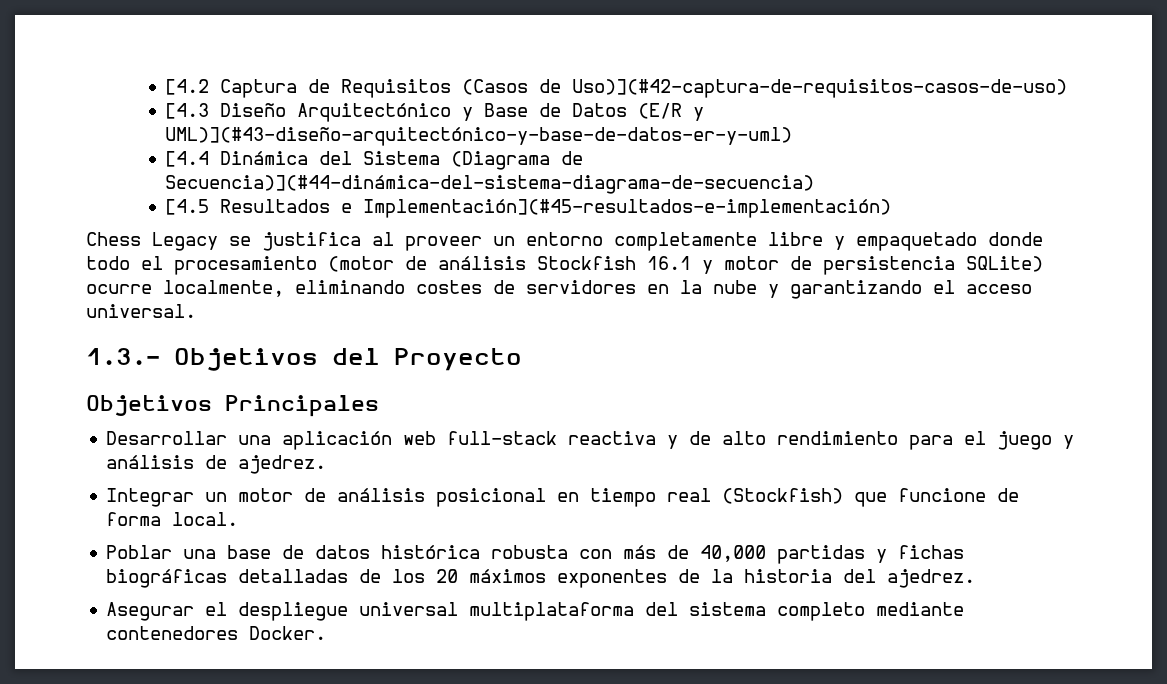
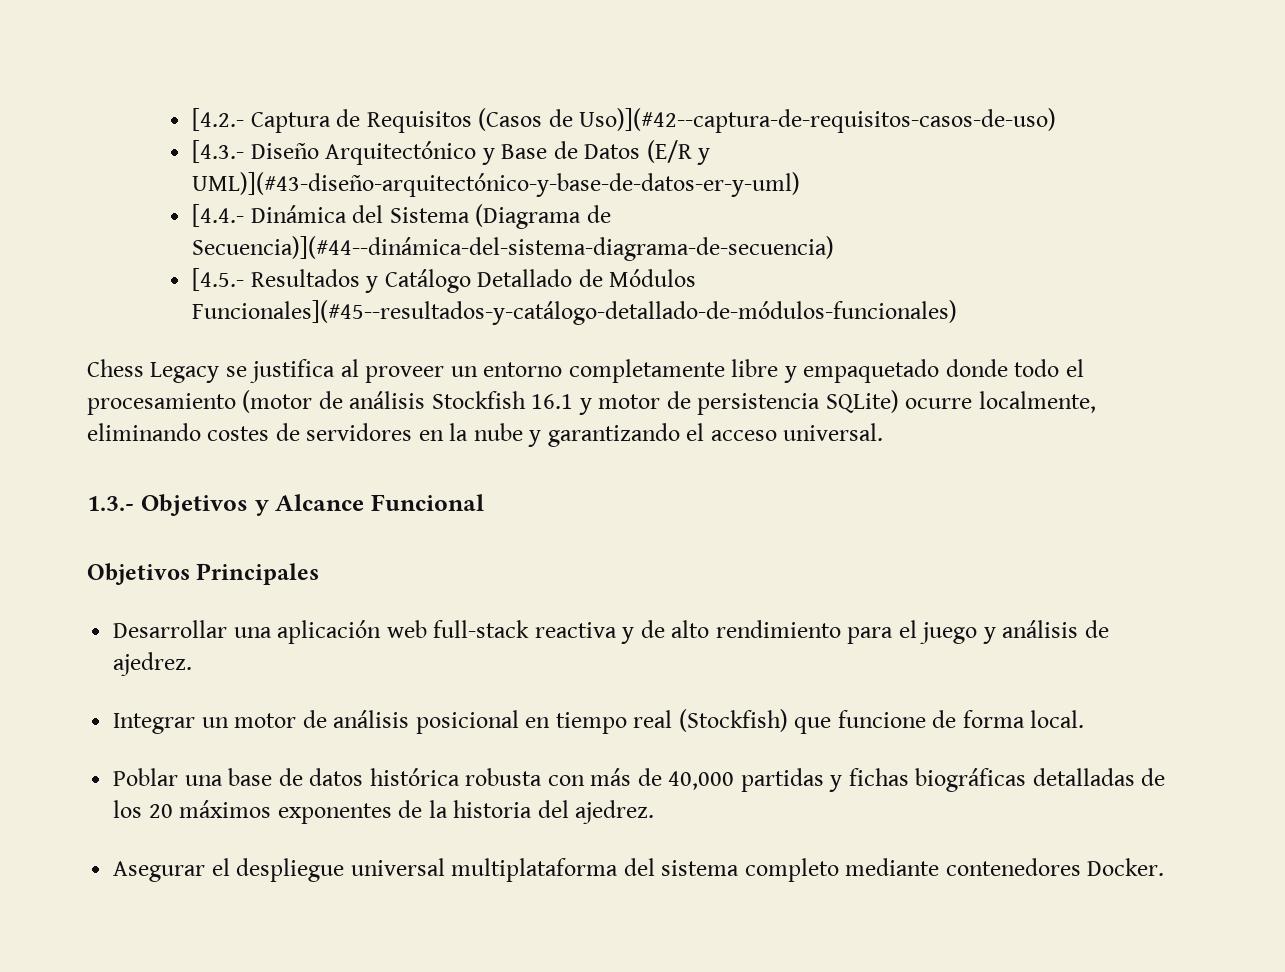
- [4.2 Captura de Requisitos (Casos de Uso)](#42-captura-de-requisitos-casos-de-uso)
- [4.3 Diseño Arquitectónico y Base de Datos (E/R y UML)](#43-diseño-arquitectónico-y-base-de-datos-er-y-uml)
+ [4.2.- Captura de Requisitos (Casos de Uso)](#42--captura-de-requisitos-casos-de-uso)
+ [4.3.- Diseño Arquitectónico y Base de Datos (E/R y UML)](#43-diseño-arquitectónico-y-base-de-datos-er-y-uml)
- [4.4 Dinámica del Sistema (Diagrama de Secuencia)](#44-dinámica-del-sistema-diagrama-de-secuencia)
- [4.5 Resultados e Implementación](#45-resultados-e-implementación)
+ [4.4.- Dinámica del Sistema (Diagrama de Secuencia)](#44--dinámica-del-sistema-diagrama-de-secuencia)
+ [4.5.- Resultados y Catálogo Detallado de Módulos Funcionales](#45--resultados-y-catálogo-detallado-de-módulos-funcionales)
- 1.3.- Objetivos del Proyecto
+ 1.3.- Objetivos y Alcance Funcional

